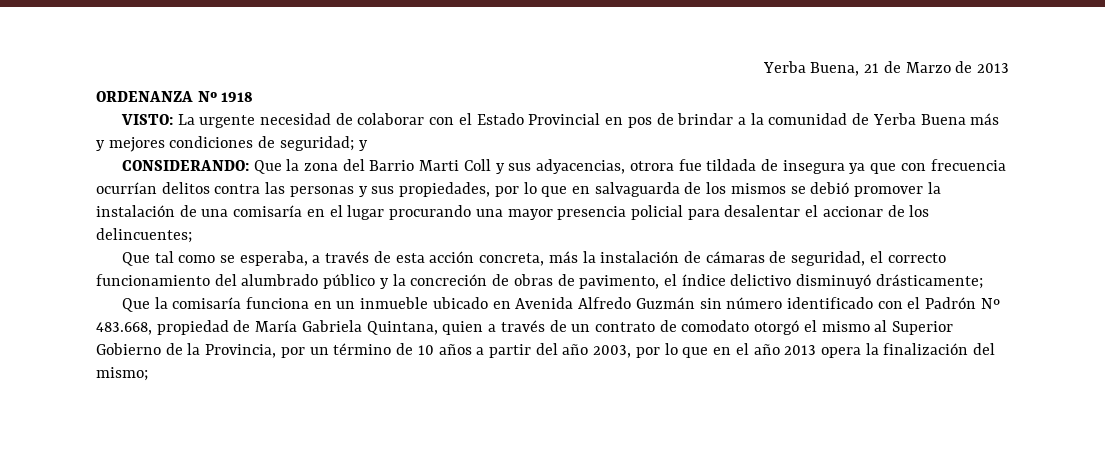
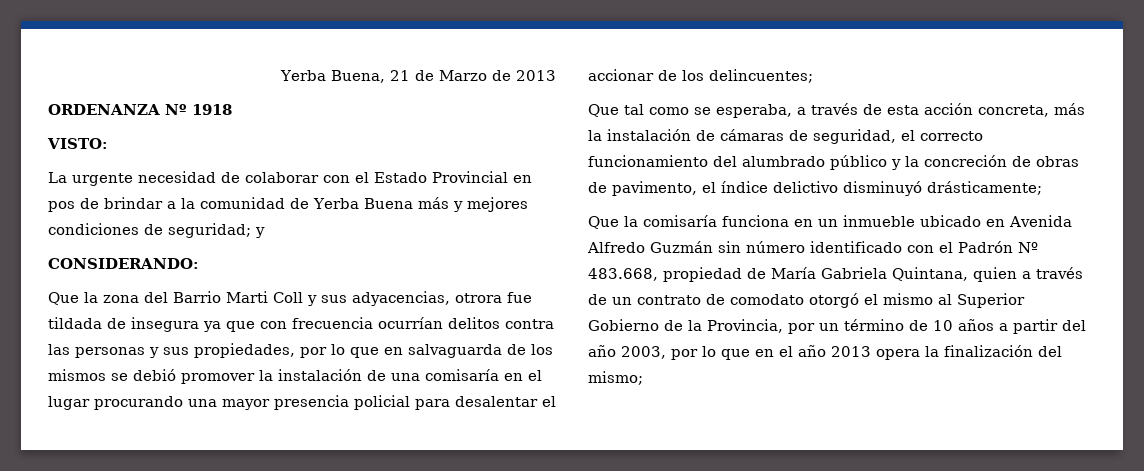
- VISTO: La urgente necesidad de colaborar con el Estado Provincial en pos de brindar a la comunidad de Yerba Buena más y mejores condiciones de seguridad; y
+ VISTO:
+ La urgente necesidad de colaborar con el Estado Provincial en pos de brindar a la comunidad de Yerba Buena más y mejores condiciones de seguridad; y
- CONSIDERANDO: Que la zona del Barrio Marti Coll y sus adyacencias, otrora fue tildada de insegura ya que con frecuencia ocurrían delitos contra las personas y sus propiedades, por lo que en salvaguarda de los mismos se debió promover la instalación de una comisaría en el lugar procurando una mayor presencia policial para desalentar el accionar de los delincuentes;
+ CONSIDERANDO:
+ Que la zona del Barrio Marti Coll y sus adyacencias, otrora fue tildada de insegura ya que con frecuencia ocurrían delitos contra las personas y sus propiedades, por lo que en salvaguarda de los mismos se debió promover la instalación de una comisaría en el lugar procurando una mayor presencia policial para desalentar el accionar de los delincuentes;

